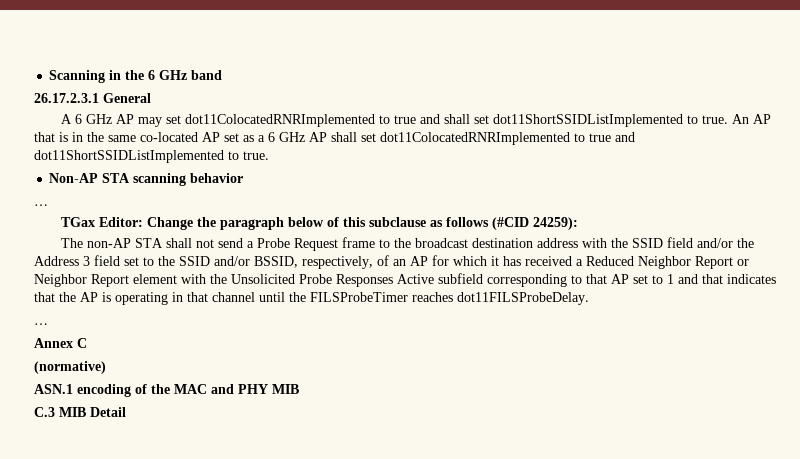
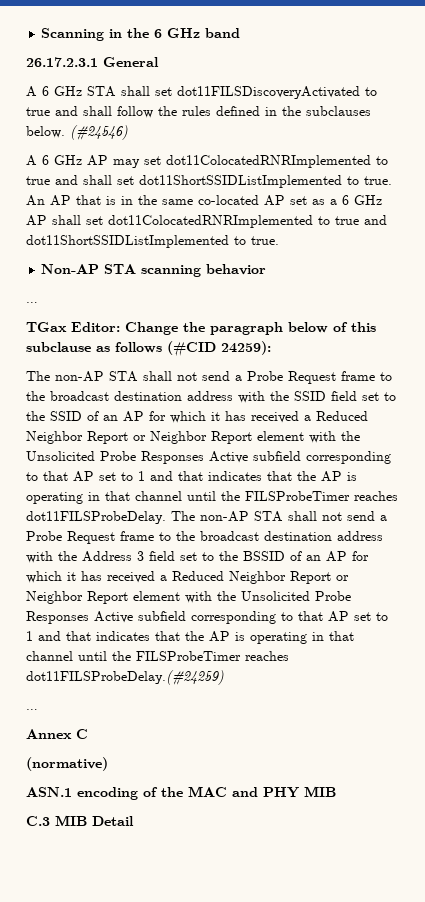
+ A 6 GHz STA shall set dot11FILSDiscoveryActivated to true and shall follow the rules defined in the subclauses below. (#24546)
- The non-AP STA shall not send a Probe Request frame to the broadcast destination address with the SSID field and/or the Address 3 field set to the SSID and/or BSSID, respectively, of an AP for which it has received a Reduced Neighbor Report or Neighbor Report element with the Unsolicited Probe Responses Active subfield corresponding to that AP set to 1 and that indicates that the AP is operating in that channel until the FILSProbeTimer reaches dot11FILSProbeDelay.
+ The non-AP STA shall not send a Probe Request frame to the broadcast destination address with the SSID field set to the SSID of an AP for which it has received a Reduced Neighbor Report or Neighbor Report element with the Unsolicited Probe Responses Active subfield corresponding to that AP set to 1 and that indicates that the AP is operating in that channel until the FILSProbeTimer reaches dot11FILSProbeDelay. The non-AP STA shall not send a Probe Request frame to the broadcast destination address with the Address 3 field set to the BSSID of an AP for which it has received a Reduced Neighbor Report or Neighbor Report element with the Unsolicited Probe Responses Active subfield corresponding to that AP set to 1 and that indicates that the AP is operating in that channel until the FILSProbeTimer reaches dot11FILSProbeDelay.(#24259)

